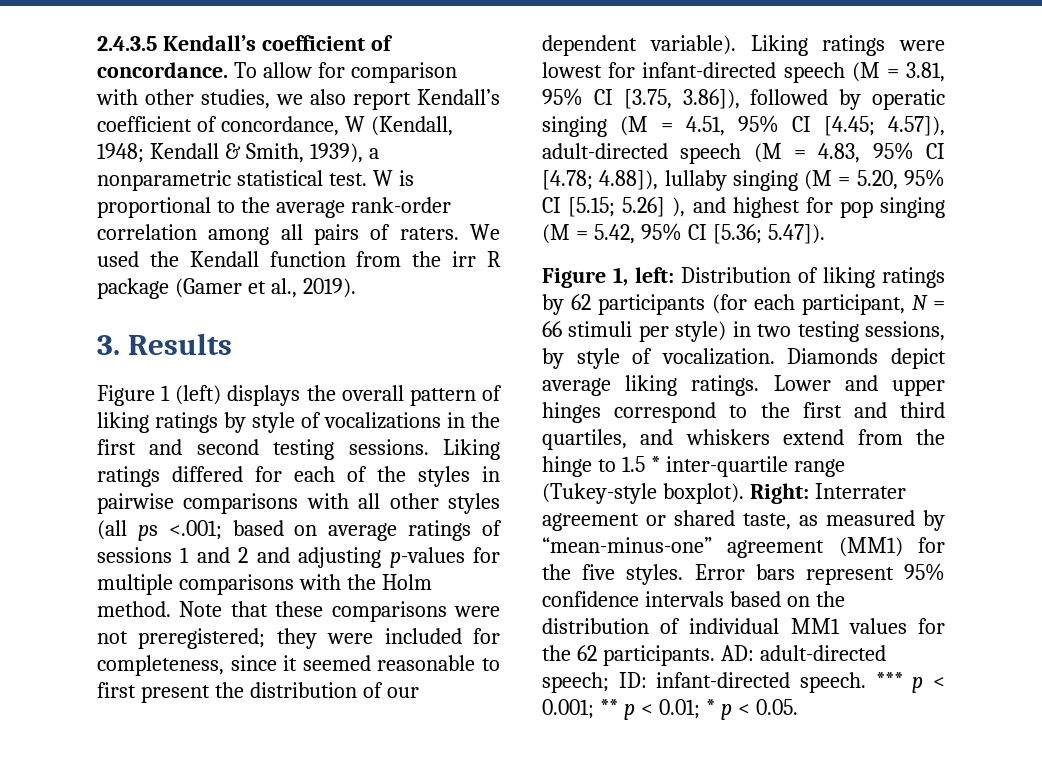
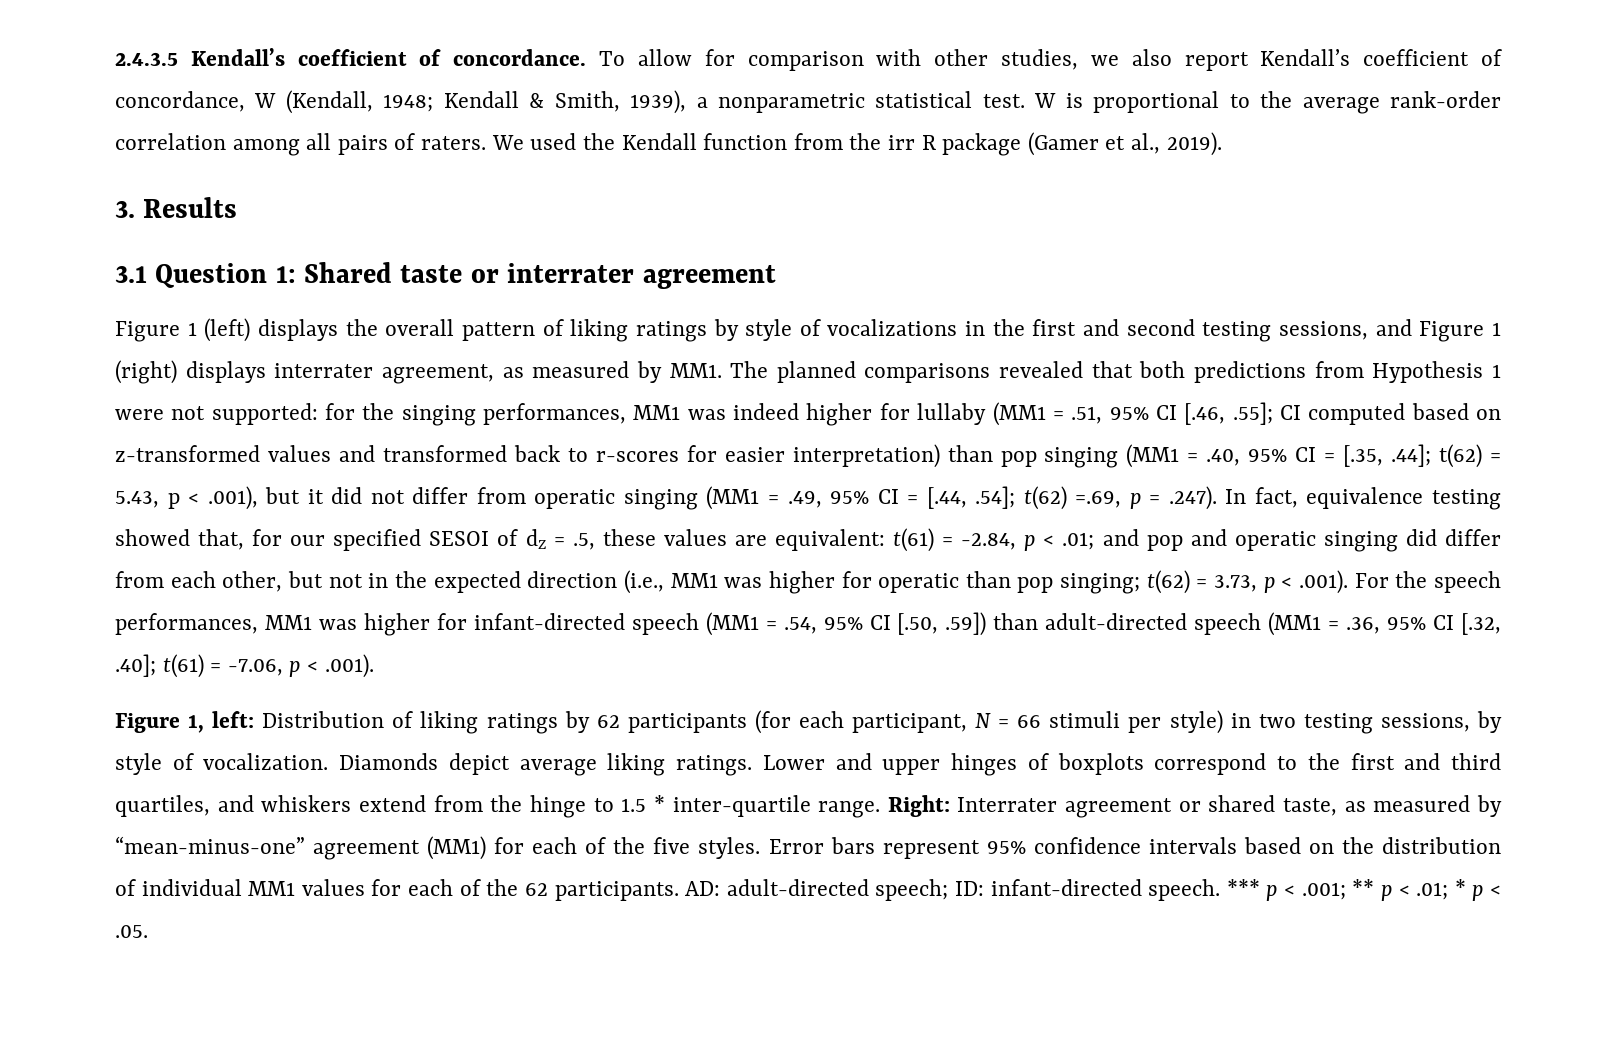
+ 3.1 Question 1: Shared taste or interrater agreement
- Figure 1 (left) displays the overall pattern of liking ratings by style of vocalizations in the first and second testing sessions. Liking ratings differed for each of the styles in pairwise comparisons with all other styles (all ps <.001; based on average ratings of sessions 1 and 2 and adjusting p-values for multiple comparisons with the Holm method. Note that these comparisons were not preregistered; they were included for completeness, since it seemed reasonable to first present the distribution of our dependent variable). Liking ratings were lowest for infant-directed speech (M = 3.81, 95% CI [3.75, 3.86]), followed by operatic singing (M = 4.51, 95% CI [4.45; 4.57]), adult-directed speech (M = 4.83, 95% CI [4.78; 4.88]), lullaby singing (M = 5.20, 95% CI [5.15; 5.26] ), and highest for pop singing (M = 5.42, 95% CI [5.36; 5.47]).
+ Figure 1 (left) displays the overall pattern of liking ratings by style of vocalizations in the first and second testing sessions, and Figure 1 (right) displays interrater agreement, as measured by MM1. The planned comparisons revealed that both predictions from Hypothesis 1 were not supported: for the singing performances, MM1 was indeed higher for lullaby (MM1 = .51, 95% CI [.46, .55]; CI computed based on z-transformed values and transformed back to r-scores for easier interpretation) than pop singing (MM1 = .40, 95% CI = [.35, .44]; t(62) = 5.43, p < .001), but it did not differ from operatic singing (MM1 = .49, 95% CI = [.44, .54]; t(62) =.69, p = .247). In fact, equivalence testing showed that, for our specified SESOI of dZ = .5, these values are equivalent: t(61) = -2.84, p < .01; and pop and operatic singing did differ from each other, but not in the expected direction (i.e., MM1 was higher for operatic than pop singing; t(62) = 3.73, p < .001). For the speech performances, MM1 was higher for infant-directed speech (MM1 = .54, 95% CI [.50, .59]) than adult-directed speech (MM1 = .36, 95% CI [.32, .40]; t(61) = -7.06, p < .001).
- Lower and upper hinges correspond to the first and third quartiles, and whiskers extend from the hinge to 1.5 * inter-quartile range (Tukey-style boxplot).
+ Lower and upper hinges of boxplots correspond to the first and third quartiles, and whiskers extend from the hinge to 1.5 * inter-quartile range.
- Right: Interrater agreement or shared taste, as measured by “mean-minus-one” agreement (MM1) for the five styles.
+ Right: Interrater agreement or shared taste, as measured by “mean-minus-one” agreement (MM1) for each of the five styles.
- Error bars represent 95% confidence intervals based on the distribution of individual MM1 values for the 62 participants.
+ Error bars represent 95% confidence intervals based on the distribution of individual MM1 values for each of the 62 participants.
- *** p < 0.001; ** p < 0.01; * p < 0.05.
+ *** p < .001; ** p < .01; * p < .05.

